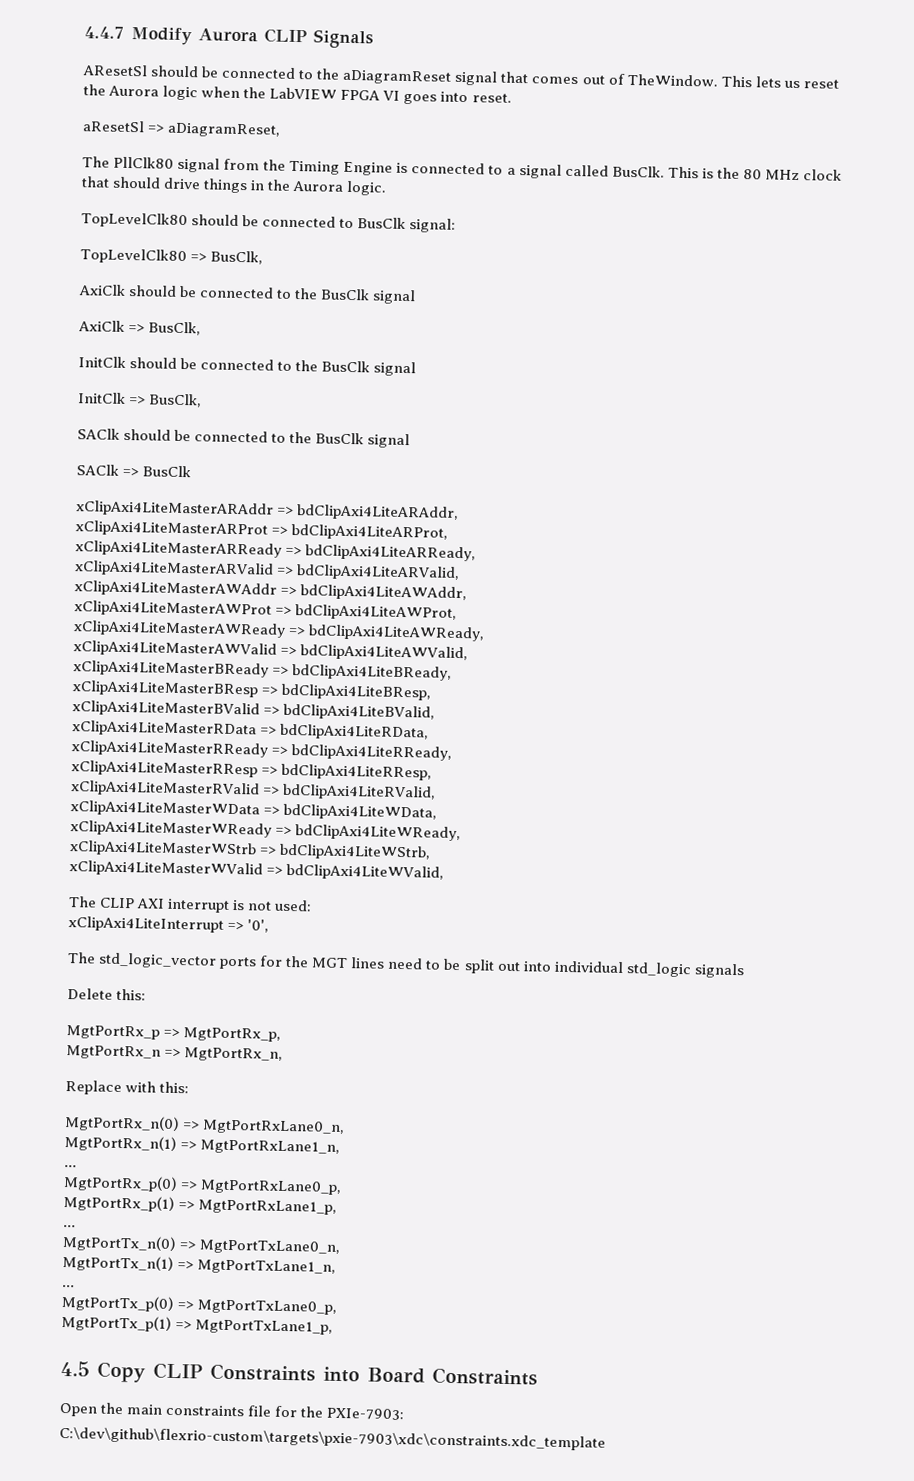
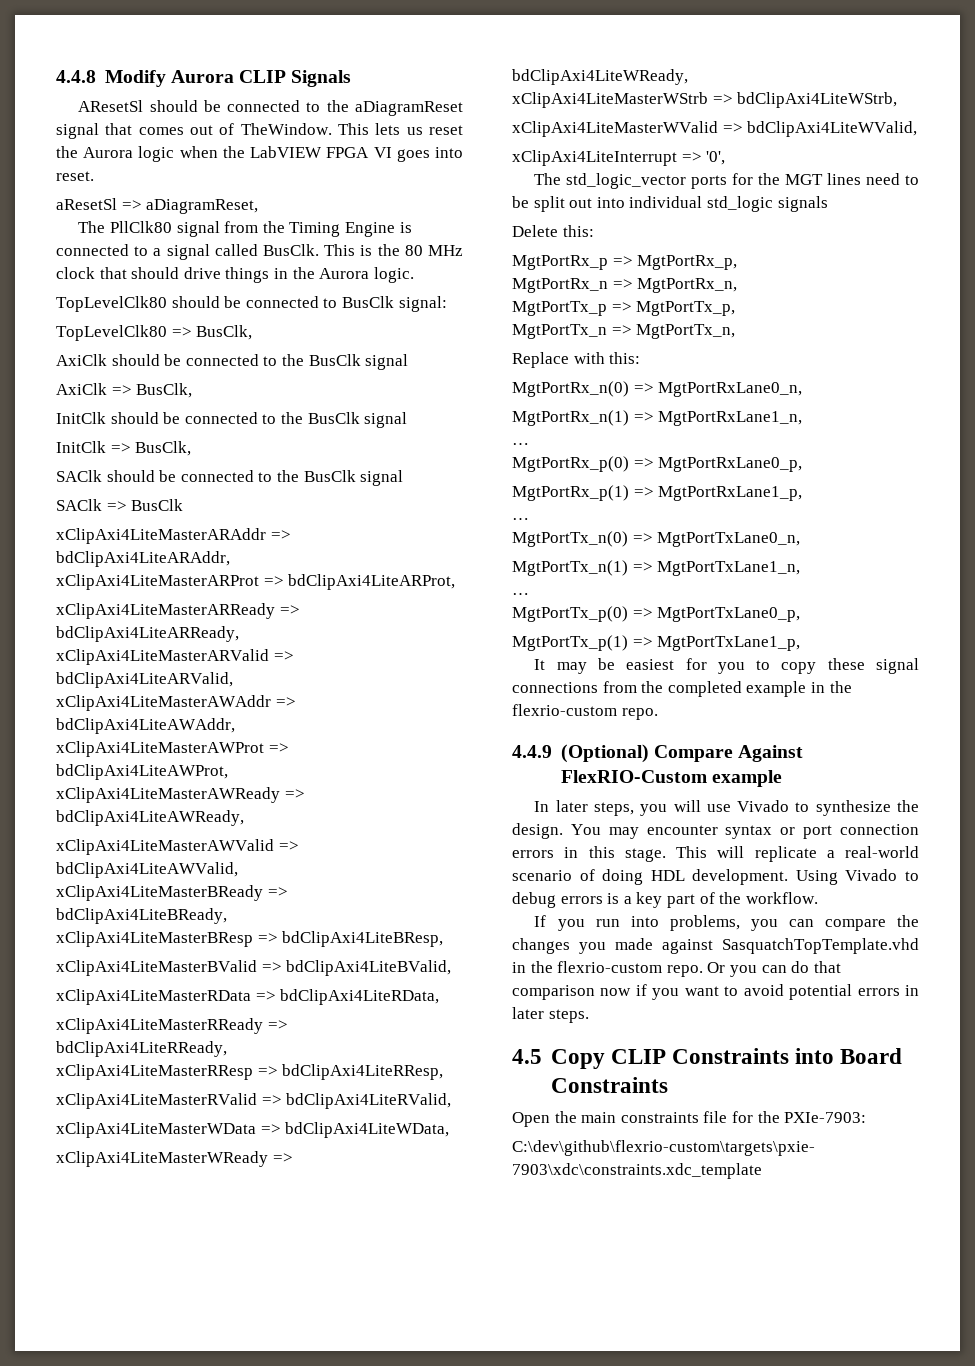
- 4.4.7 Modify Aurora CLIP Signals
+ 4.4.8 Modify Aurora CLIP Signals
- The CLIP AXI interrupt is not used:
+ MgtPortTx_p => MgtPortTx_p,
+ MgtPortTx_n => MgtPortTx_n,
+ It may be easiest for you to copy these signal connections from the completed example in the flexrio-custom repo.
+ 4.4.9 (Optional) Compare Against FlexRIO-Custom example
+ In later steps, you will use Vivado to synthesize the design. You may encounter syntax or port connection errors in this stage. This will replicate a real-world scenario of doing HDL development. Using Vivado to debug errors is a key part of the workflow.
+ If you run into problems, you can compare the changes you made against SasquatchTopTemplate.vhd in the flexrio-custom repo. Or you can do that comparison now if you want to avoid potential errors in later steps.

